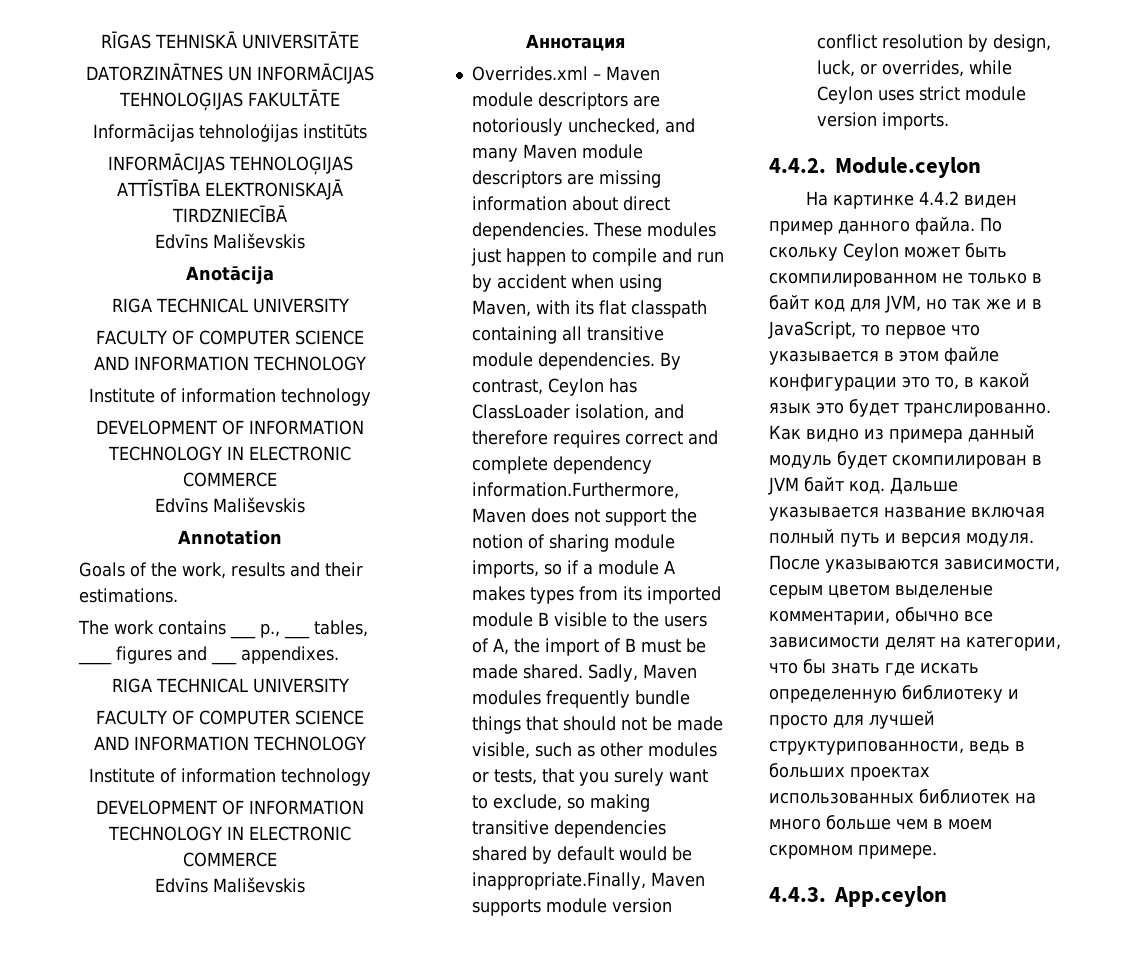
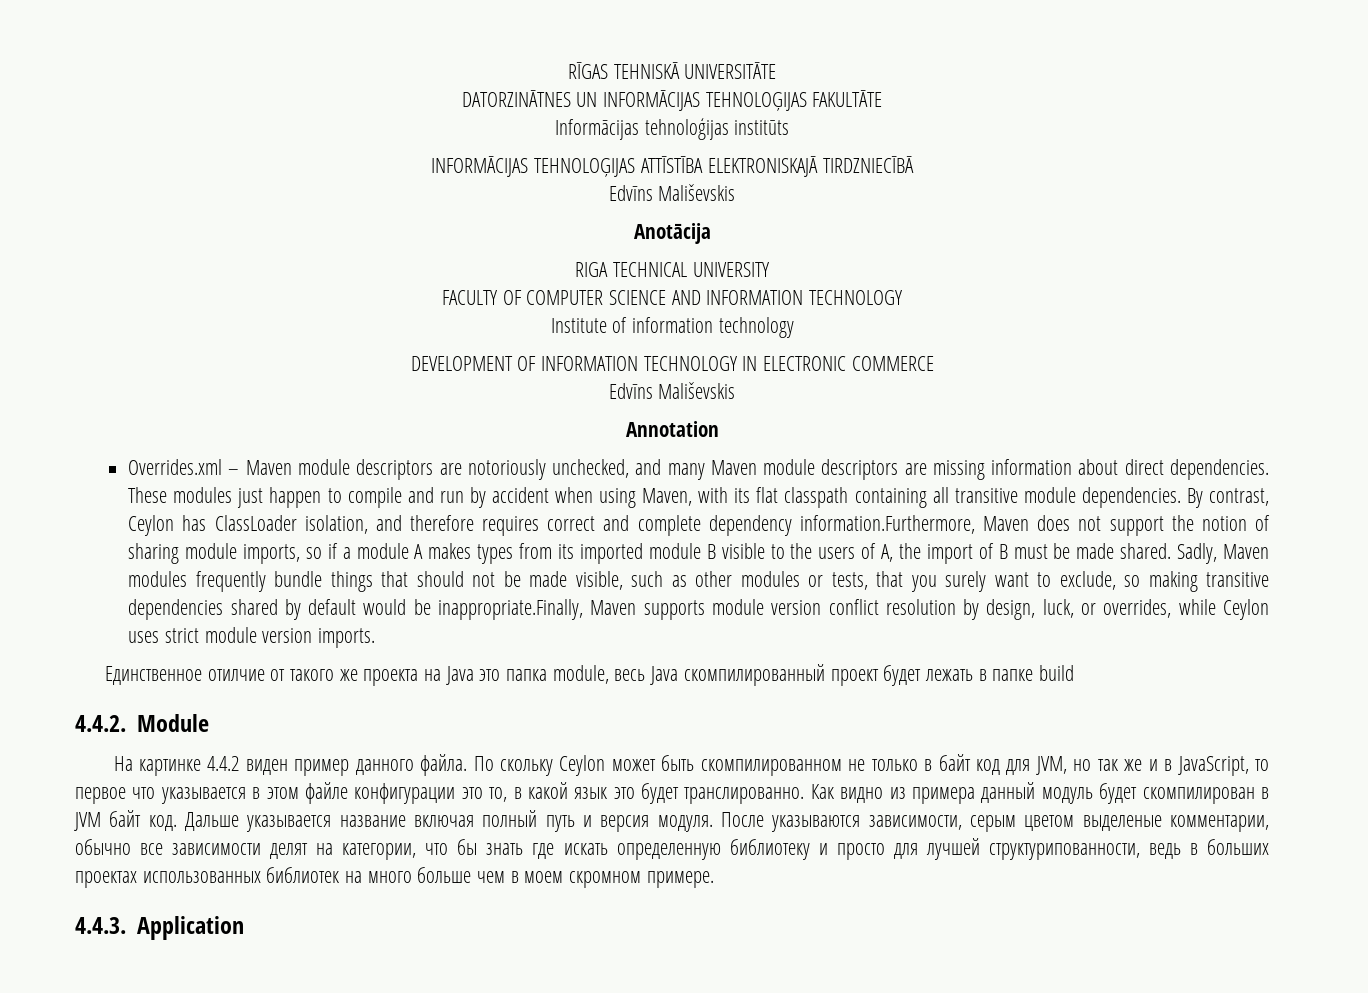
- Goals of the work, results and their estimations.
- The work contains ___ p., ___ tables, ____ figures and ___ appendixes.
- RIGA TECHNICAL UNIVERSITY
- FACULTY OF COMPUTER SCIENCE AND INFORMATION TECHNOLOGY
- Institute of information technology
- DEVELOPMENT OF INFORMATION TECHNOLOGY IN ELECTRONIC COMMERCE
- Edvīns Mališevskis
- Аннотация
+ Единственное отилчие от такого же проекта на Java это папка module, весь Java скомпилированный проект будет лежать в папке build
- 4.4.2. Module.ceylon
+ 4.4.2. Module
- 4.4.3. App.ceylon
+ 4.4.3. Application

